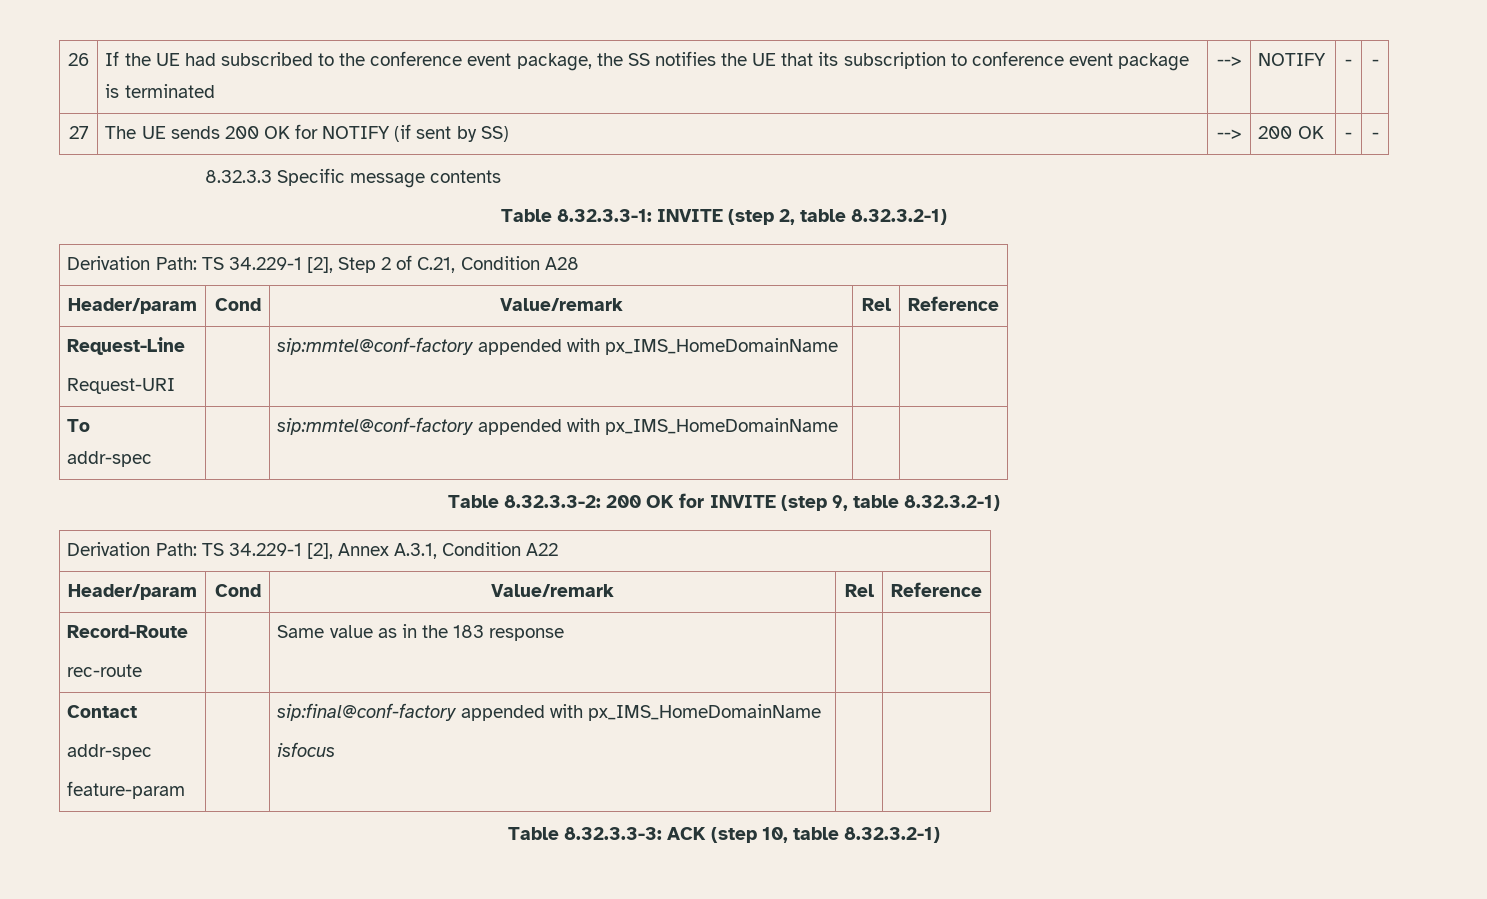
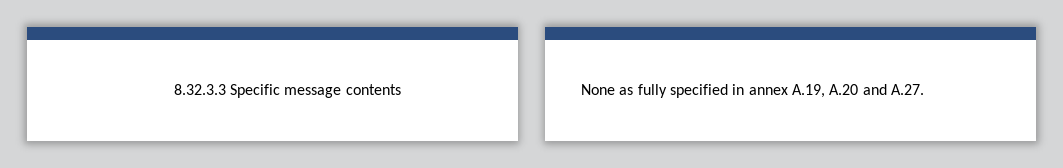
- 26 | If the UE had subscribed to the conference event package, the SS notifies the UE that its subscription to conference event package is terminated | --> | NOTIFY | - | -
- 27 | The UE sends 200 OK for NOTIFY (if sent by SS) | --> | 200 OK | - | -
  8.32.3.3 Specific message contents
- Table 8.32.3.3-1: INVITE (step 2, table 8.32.3.2-1)
- Derivation Path: TS 34.229-1 [2], Step 2 of C.21, Condition A28
- Header/param | Cond | Value/remark | Rel | Reference
- Request-Line
- Request-URI | | sip:mmtel@conf-factory appended with px_IMS_HomeDomainName | |
- To
- addr-spec | | sip:mmtel@conf-factory appended with px_IMS_HomeDomainName | |
- Table 8.32.3.3-2: 200 OK for INVITE (step 9, table 8.32.3.2-1)
- Derivation Path: TS 34.229-1 [2], Annex A.3.1, Condition A22
- Header/param | Cond | Value/remark | Rel | Reference
- Record-Route
- rec-route | | Same value as in the 183 response | |
- Contact
- addr-spec
- feature-param | | sip:final@conf-factory appended with px_IMS_HomeDomainName
- isfocus | |
- Table 8.32.3.3-3: ACK (step 10, table 8.32.3.2-1)
+ None as fully specified in annex A.19, A.20 and A.27.

